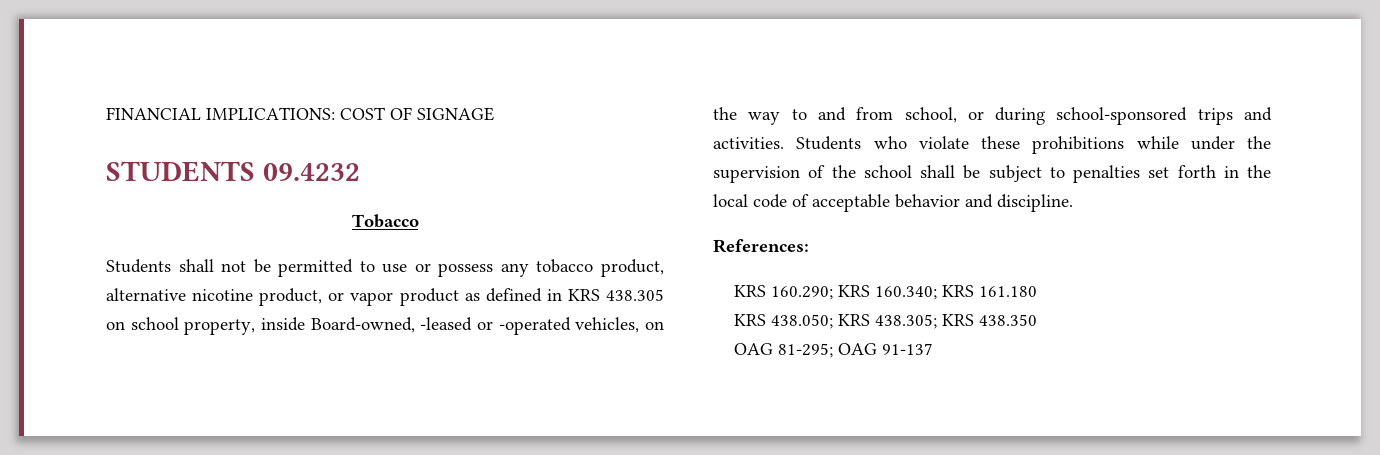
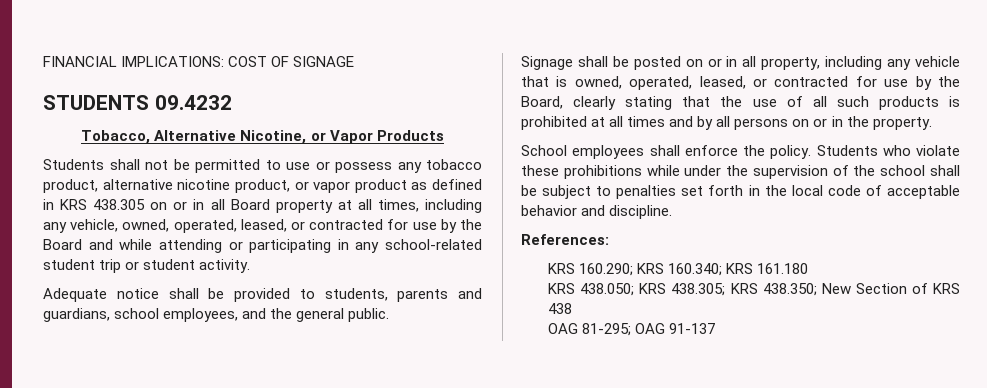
- Tobacco
+ Tobacco, Alternative Nicotine, or Vapor Products
- Students shall not be permitted to use or possess any tobacco product, alternative nicotine product, or vapor product as defined in KRS 438.305 on school property, inside Board-owned, -leased or -operated vehicles, on the way to and from school, or during school-sponsored trips and activities.
+ Students shall not be permitted to use or possess any tobacco product, alternative nicotine product, or vapor product as defined in KRS 438.305 on or in all Board property at all times, including any vehicle, owned, operated, leased, or contracted for use by the Board and while attending or participating in any school-related student trip or student activity.
+ Adequate notice shall be provided to students, parents and guardians, school employees, and the general public.
+ Signage shall be posted on or in all property, including any vehicle that is owned, operated, leased, or contracted for use by the Board, clearly stating that the use of all such products is prohibited at all times and by all persons on or in the property.
+ School employees shall enforce the policy.
- KRS 438.050; KRS 438.305; KRS 438.350
+ KRS 438.050; KRS 438.305; KRS 438.350; New Section of KRS 438

